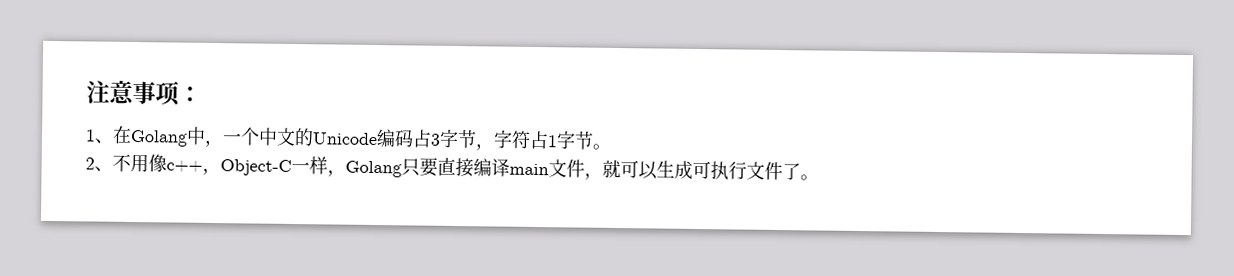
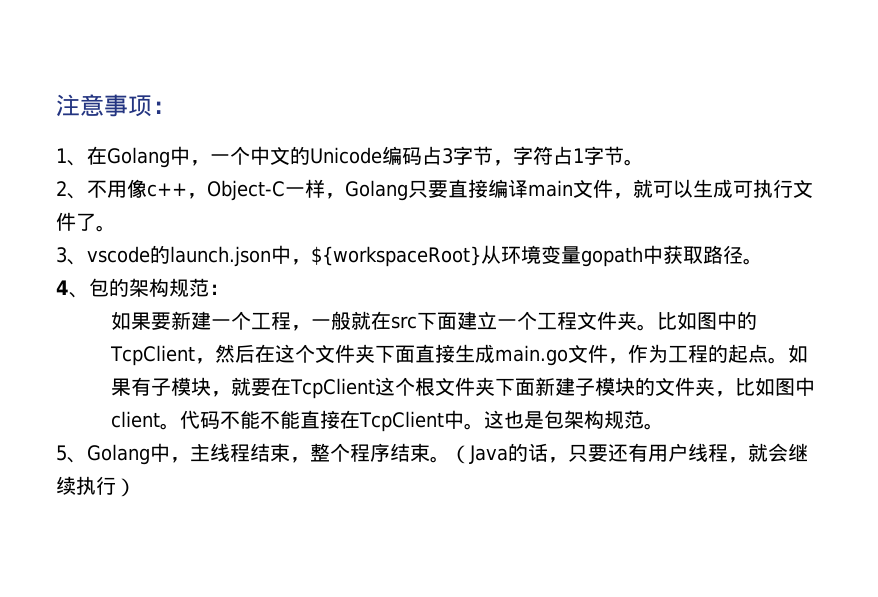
+ 3、vscode的launch.json中，${workspaceRoot}从环境变量gopath中获取路径。
+ 4、包的架构规范：
+ 如果要新建一个工程，一般就在src下面建立一个工程文件夹。比如图中的TcpClient，然后在这个文件夹下面直接生成main.go文件，作为工程的起点。如果有子模块，就要在TcpClient这个根文件夹下面新建子模块的文件夹，比如图中client。代码不能不能直接在TcpClient中。这也是包架构规范。
+ 5、Golang中，主线程结束，整个程序结束。（Java的话，只要还有用户线程，就会继续执行）

